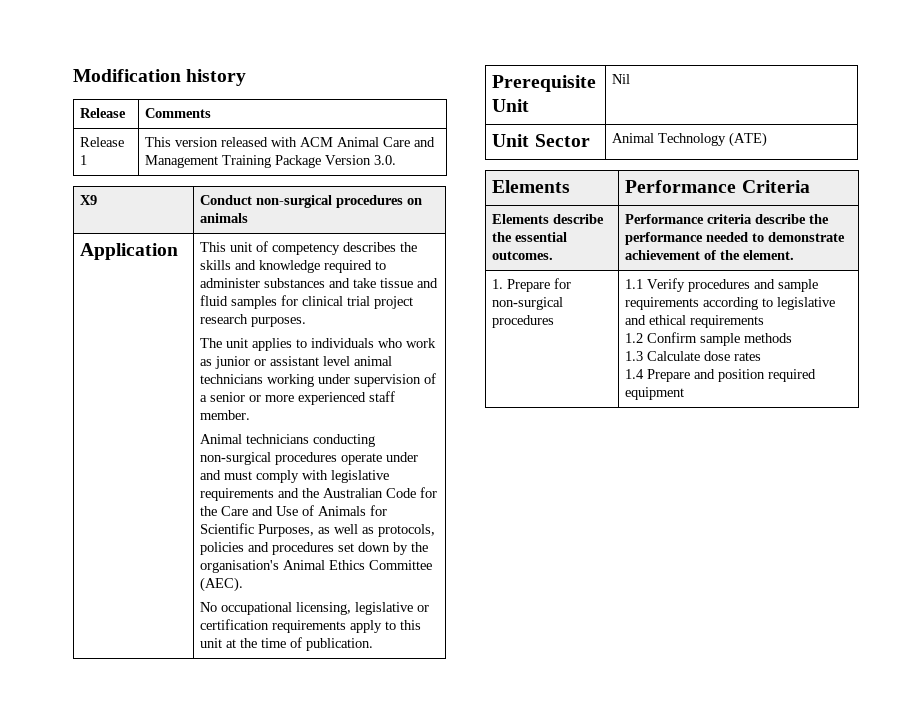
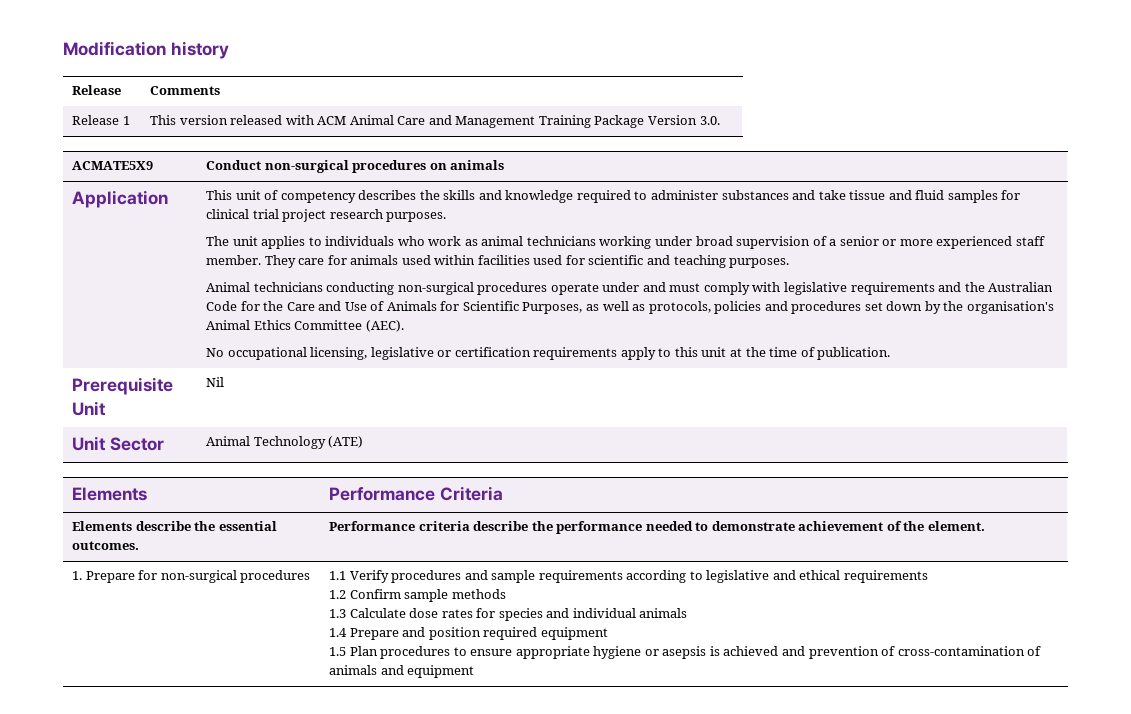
- X9 | Conduct non-surgical procedures on animals
+ ACMATE5X9 | Conduct non-surgical procedures on animals
- The unit applies to individuals who work as junior or assistant level animal technicians working under supervision of a senior or more experienced staff member.
+ The unit applies to individuals who work as animal technicians working under broad supervision of a senior or more experienced staff member. They care for animals used within facilities used for scientific and teaching purposes.
- 1.3 Calculate dose rates
+ 1.3 Calculate dose rates for species and individual animals
+ 1.5 Plan procedures to ensure appropriate hygiene or asepsis is achieved and prevention of cross-contamination of animals and equipment

